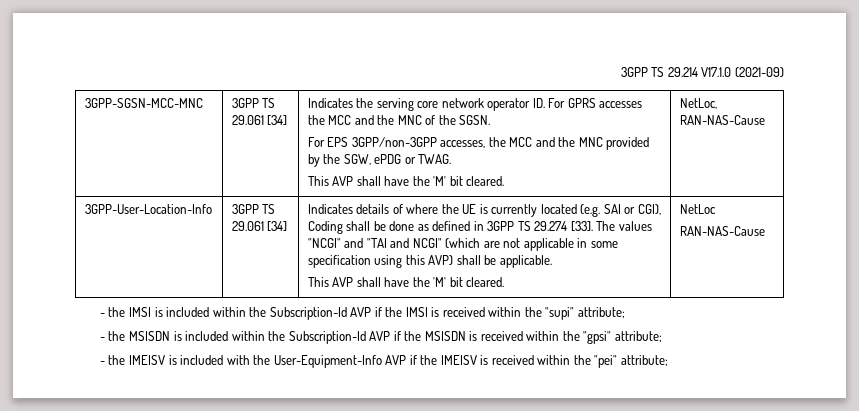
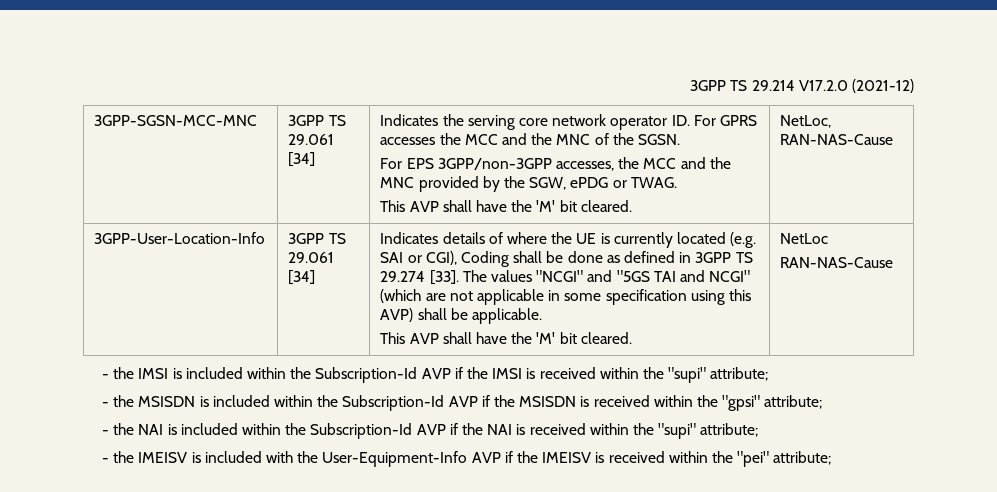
- 3GPP TS 29.214 V17.1.0 (2021-09)
+ 3GPP TS 29.214 V17.2.0 (2021-12)
- The values "NCGI" and "TAI and NCGI" (which are not applicable in some specification using this AVP) shall be applicable.
+ The values "NCGI" and "5GS TAI and NCGI" (which are not applicable in some specification using this AVP) shall be applicable.
+ - the NAI is included within the Subscription-Id AVP if the NAI is received within the "supi" attribute;

